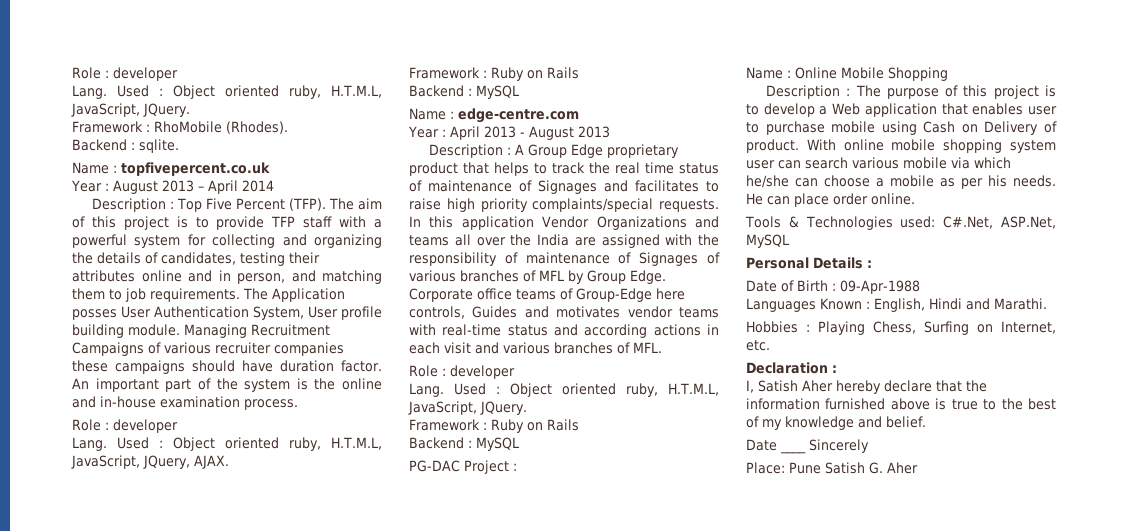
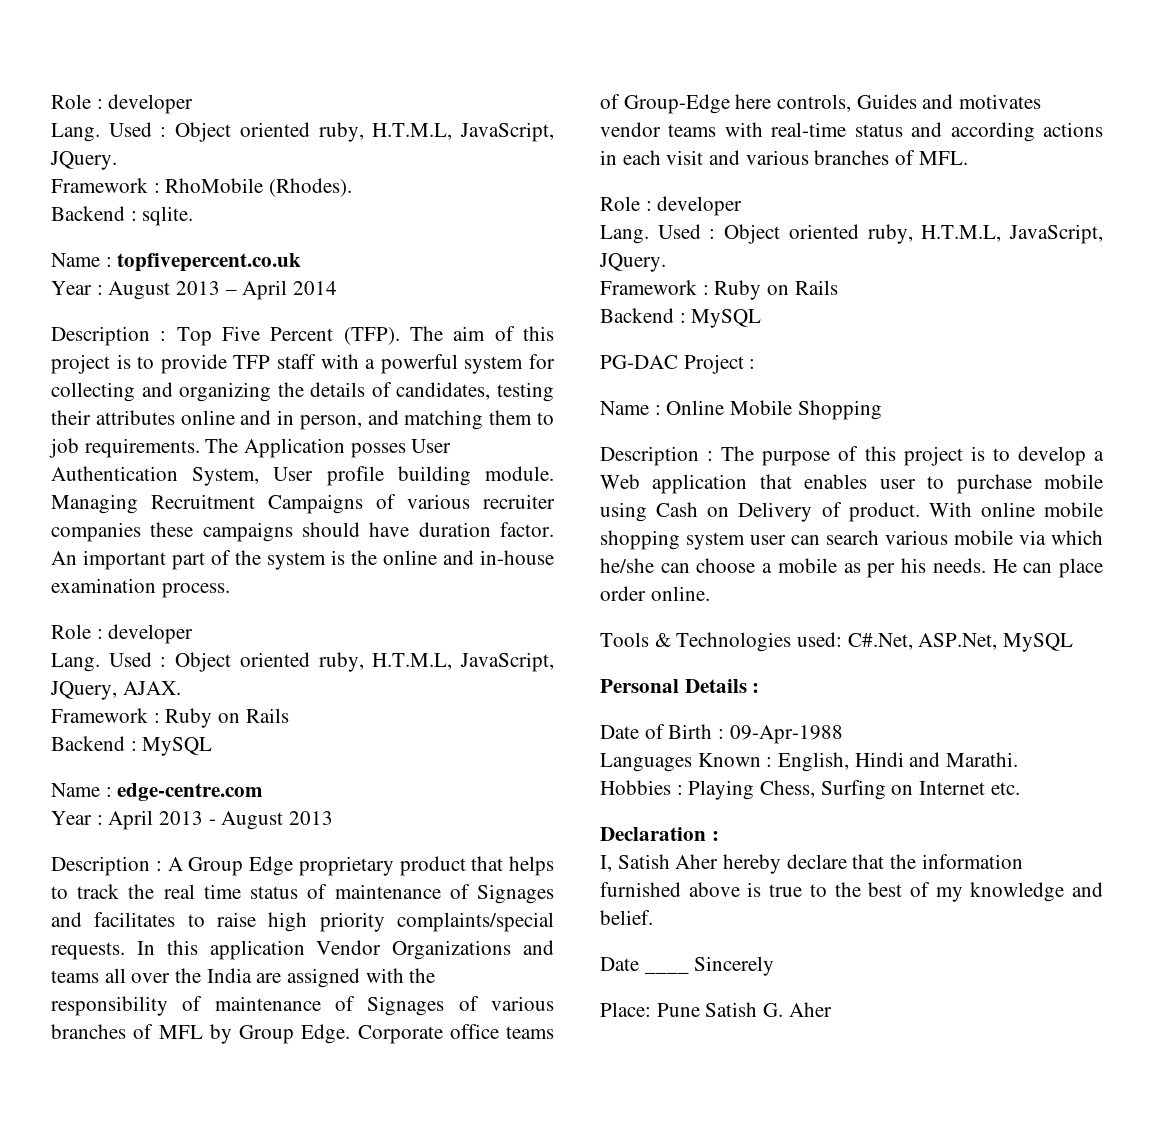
- Hobbies : Playing Chess, Surfing on Internet, etc.
+ Hobbies : Playing Chess, Surfing on Internet etc.

